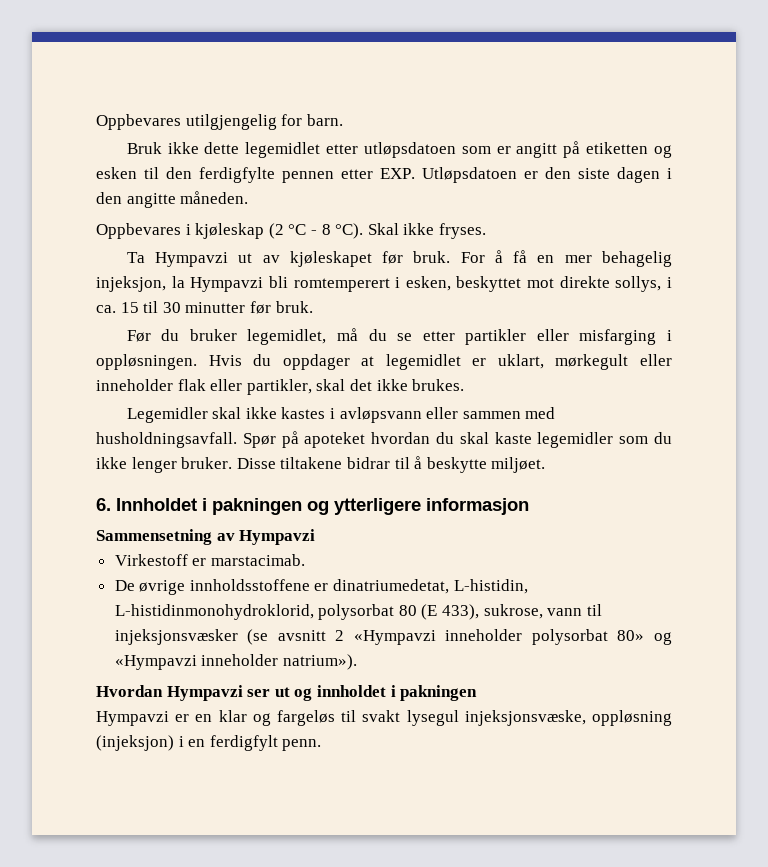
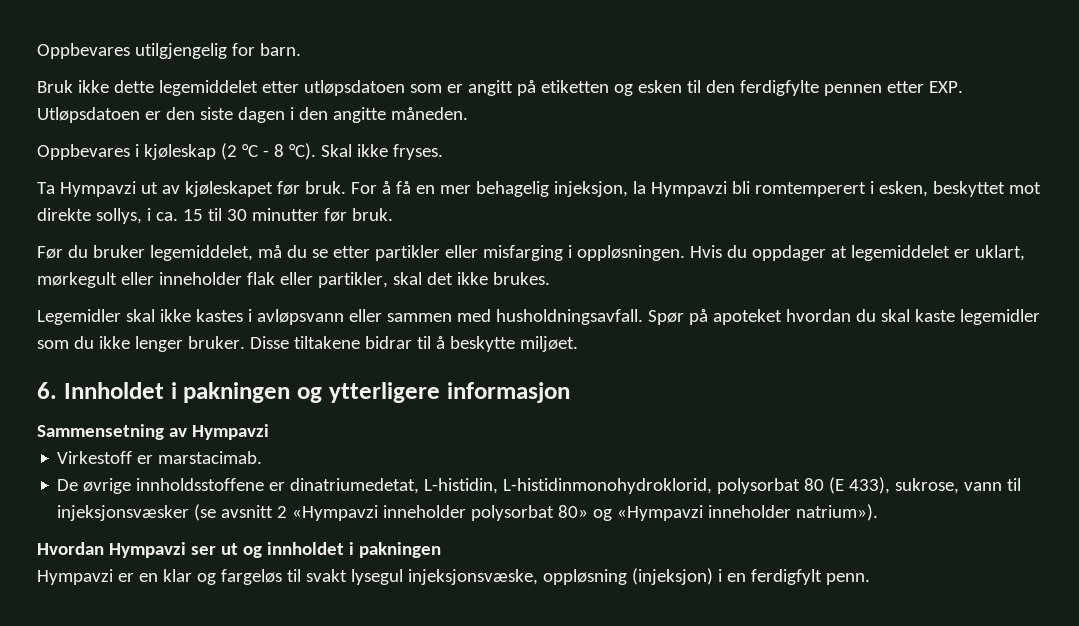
- Bruk ikke dette legemidlet etter utløpsdatoen som er angitt på etiketten og esken til den ferdigfylte pennen etter EXP. Utløpsdatoen er den siste dagen i den angitte måneden.
+ Bruk ikke dette legemiddelet etter utløpsdatoen som er angitt på etiketten og esken til den ferdigfylte pennen etter EXP. Utløpsdatoen er den siste dagen i den angitte måneden.
- Før du bruker legemidlet, må du se etter partikler eller misfarging i oppløsningen.
+ Før du bruker legemiddelet, må du se etter partikler eller misfarging i oppløsningen.
- Hvis du oppdager at legemidlet er uklart, mørkegult eller inneholder flak eller partikler, skal det ikke brukes.
+ Hvis du oppdager at legemiddelet er uklart, mørkegult eller inneholder flak eller partikler, skal det ikke brukes.

